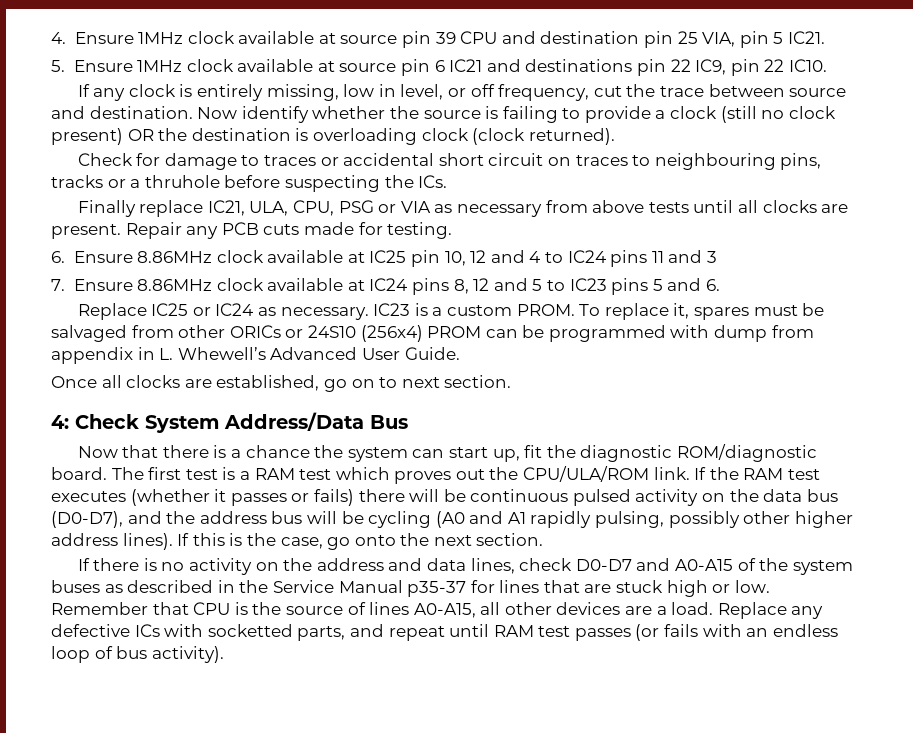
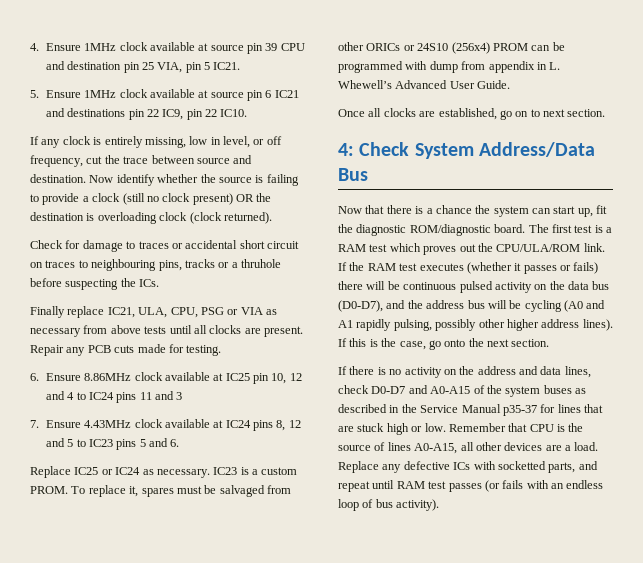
- 7. Ensure 8.86MHz clock available at IC24 pins 8, 12 and 5 to IC23 pins 5 and 6.
+ 7. Ensure 4.43MHz clock available at IC24 pins 8, 12 and 5 to IC23 pins 5 and 6.

